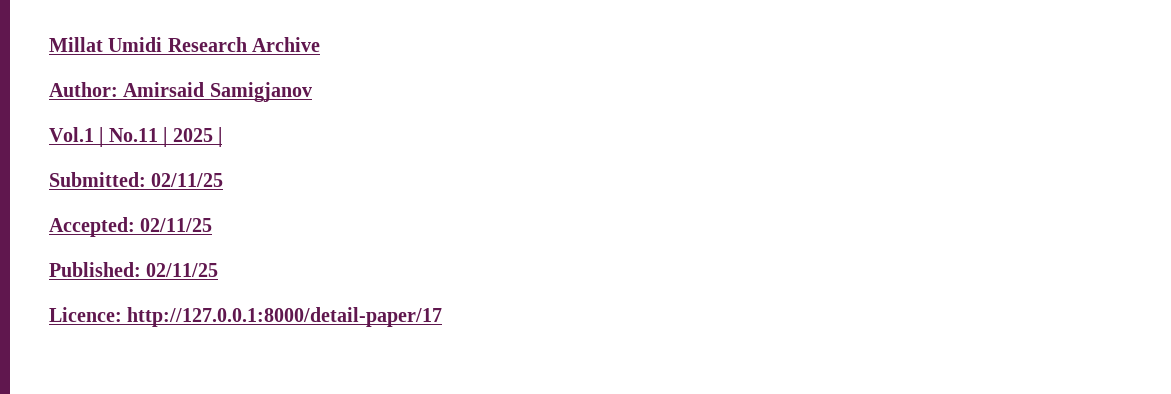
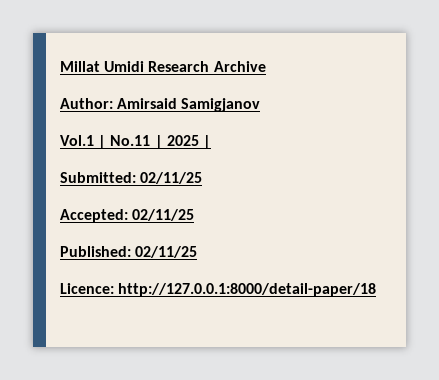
- Licence: http://127.0.0.1:8000/detail-paper/17
+ Licence: http://127.0.0.1:8000/detail-paper/18

